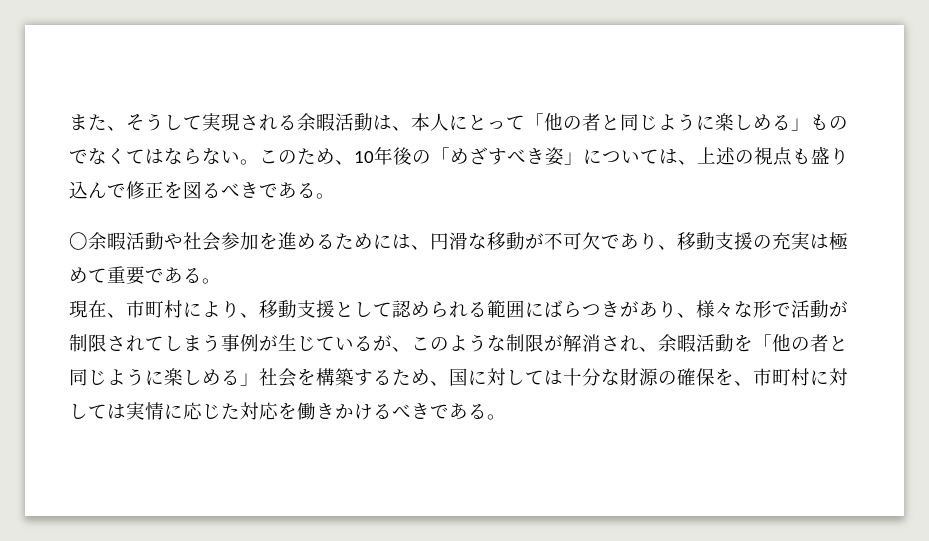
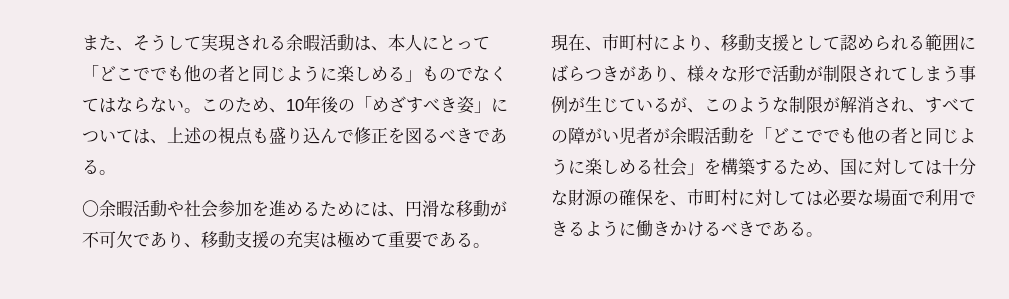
- また、そうして実現される余暇活動は、本人にとって「他の者と同じように楽しめる」ものでなくてはならない。
+ また、そうして実現される余暇活動は、本人にとって「どこででも他の者と同じように楽しめる」ものでなくてはならない。
- 現在、市町村により、移動支援として認められる範囲にばらつきがあり、様々な形で活動が制限されてしまう事例が生じているが、このような制限が解消され、余暇活動を「他の者と同じように楽しめる」社会を構築するため、国に対しては十分な財源の確保を、市町村に対しては実情に応じた対応を働きかけるべきである。
+ 現在、市町村により、移動支援として認められる範囲にばらつきがあり、様々な形で活動が制限されてしまう事例が生じているが、このような制限が解消され、すべての障がい児者が余暇活動を「どこででも他の者と同じように楽しめる社会」を構築するため、国に対しては十分な財源の確保を、市町村に対しては必要な場面で利用できるように働きかけるべきである。

